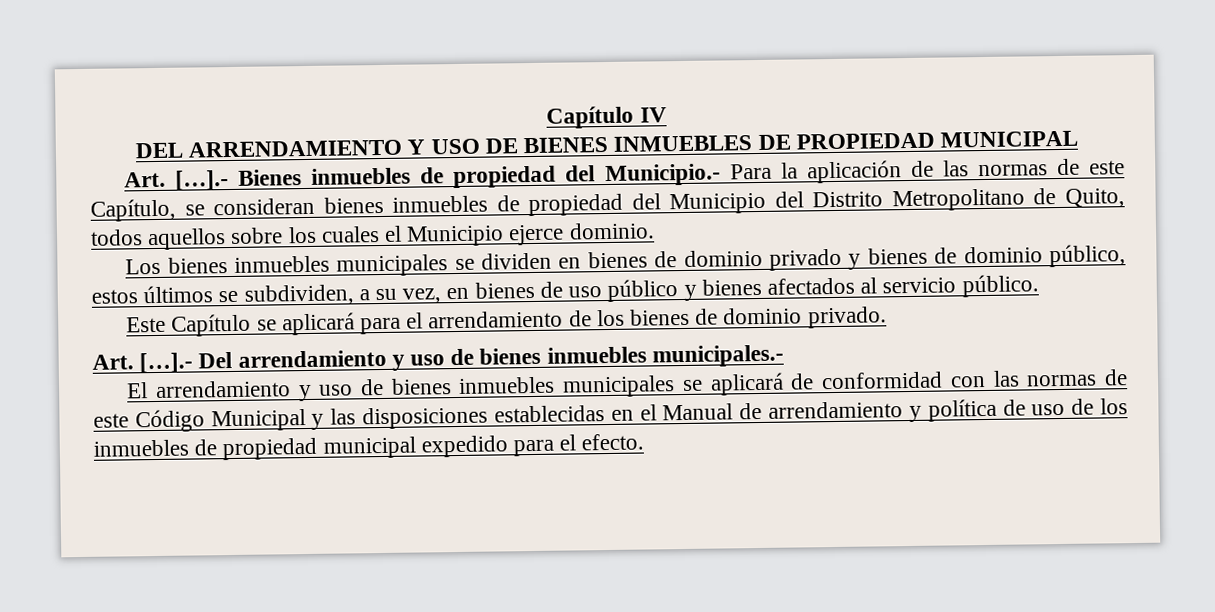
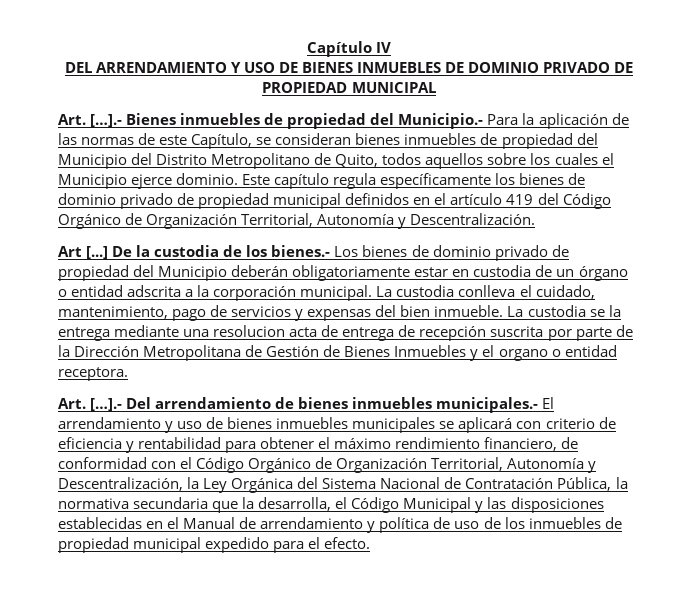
- DEL ARRENDAMIENTO Y USO DE BIENES INMUEBLES DE PROPIEDAD MUNICIPAL
+ DEL ARRENDAMIENTO Y USO DE BIENES INMUEBLES DE DOMINIO PRIVADO DE PROPIEDAD MUNICIPAL
- Art. […].- Bienes inmuebles de propiedad del Municipio.- Para la aplicación de las normas de este Capítulo, se consideran bienes inmuebles de propiedad del Municipio del Distrito Metropolitano de Quito, todos aquellos sobre los cuales el Municipio ejerce dominio.
- Los bienes inmuebles municipales se dividen en bienes de dominio privado y bienes de dominio público, estos últimos se subdividen, a su vez, en bienes de uso público y bienes afectados al servicio público.
- Este Capítulo se aplicará para el arrendamiento de los bienes de dominio privado.
+ Art. […].- Bienes inmuebles de propiedad del Municipio.- Para la aplicación de las normas de este Capítulo, se consideran bienes inmuebles de propiedad del Municipio del Distrito Metropolitano de Quito, todos aquellos sobre los cuales el Municipio ejerce dominio. Este capítulo regula específicamente los bienes de dominio privado de propiedad municipal definidos en el artículo 419 del Código Orgánico de Organización Territorial, Autonomía y Descentralización.
+ Art [...] De la custodia de los bienes.- Los bienes de dominio privado de propiedad del Municipio deberán obligatoriamente estar en custodia de un órgano o entidad adscrita a la corporación municipal. La custodia conlleva el cuidado, mantenimiento, pago de servicios y expensas del bien inmueble. La custodia se la entrega mediante una resolucion acta de entrega de recepción suscrita por parte de la Dirección Metropolitana de Gestión de Bienes Inmuebles y el organo o entidad receptora.
- Art. […].- Del arrendamiento y uso de bienes inmuebles municipales.-
- El arrendamiento y uso de bienes inmuebles municipales se aplicará de conformidad con las normas de este Código Municipal y las disposiciones establecidas en el Manual de arrendamiento y política de uso de los inmuebles de propiedad municipal expedido para el efecto.
+ Art. […].- Del arrendamiento de bienes inmuebles municipales.- El arrendamiento y uso de bienes inmuebles municipales se aplicará con criterio de eficiencia y rentabilidad para obtener el máximo rendimiento financiero, de conformidad con el Código Orgánico de Organización Territorial, Autonomía y Descentralización, la Ley Orgánica del Sistema Nacional de Contratación Pública, la normativa secundaria que la desarrolla, el Código Municipal y las disposiciones establecidas en el Manual de arrendamiento y política de uso de los inmuebles de propiedad municipal expedido para el efecto.

